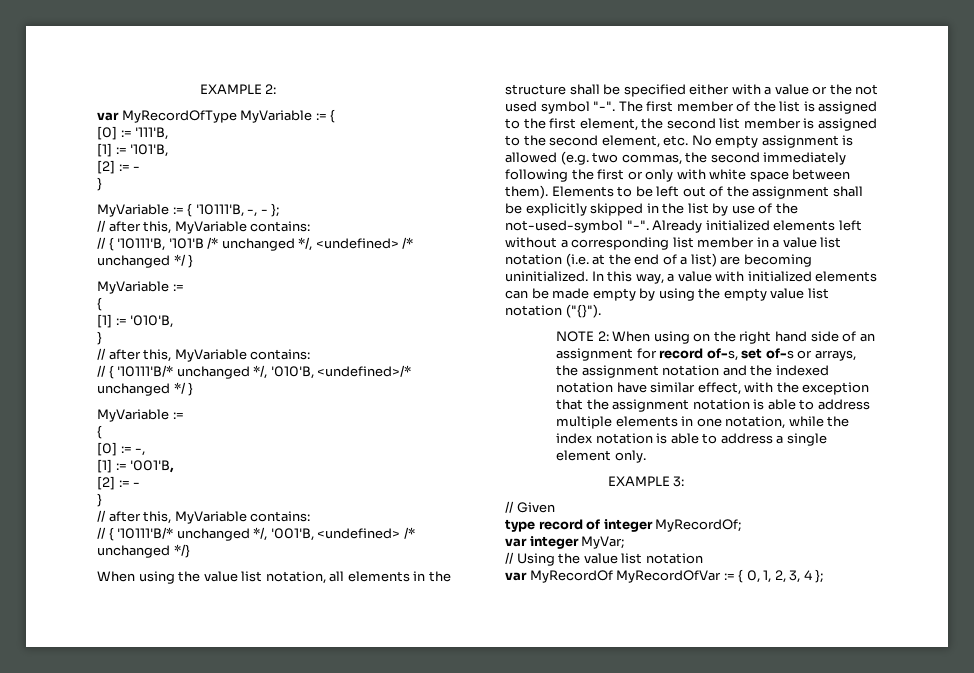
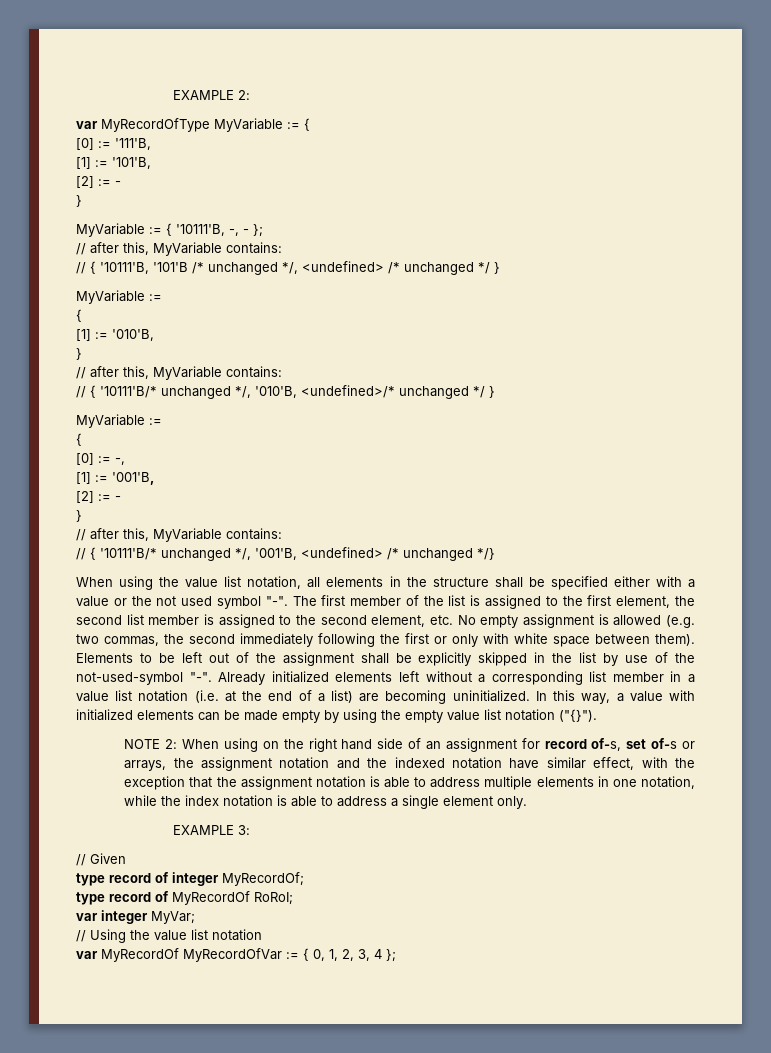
+ type record of MyRecordOf RoRoI;

